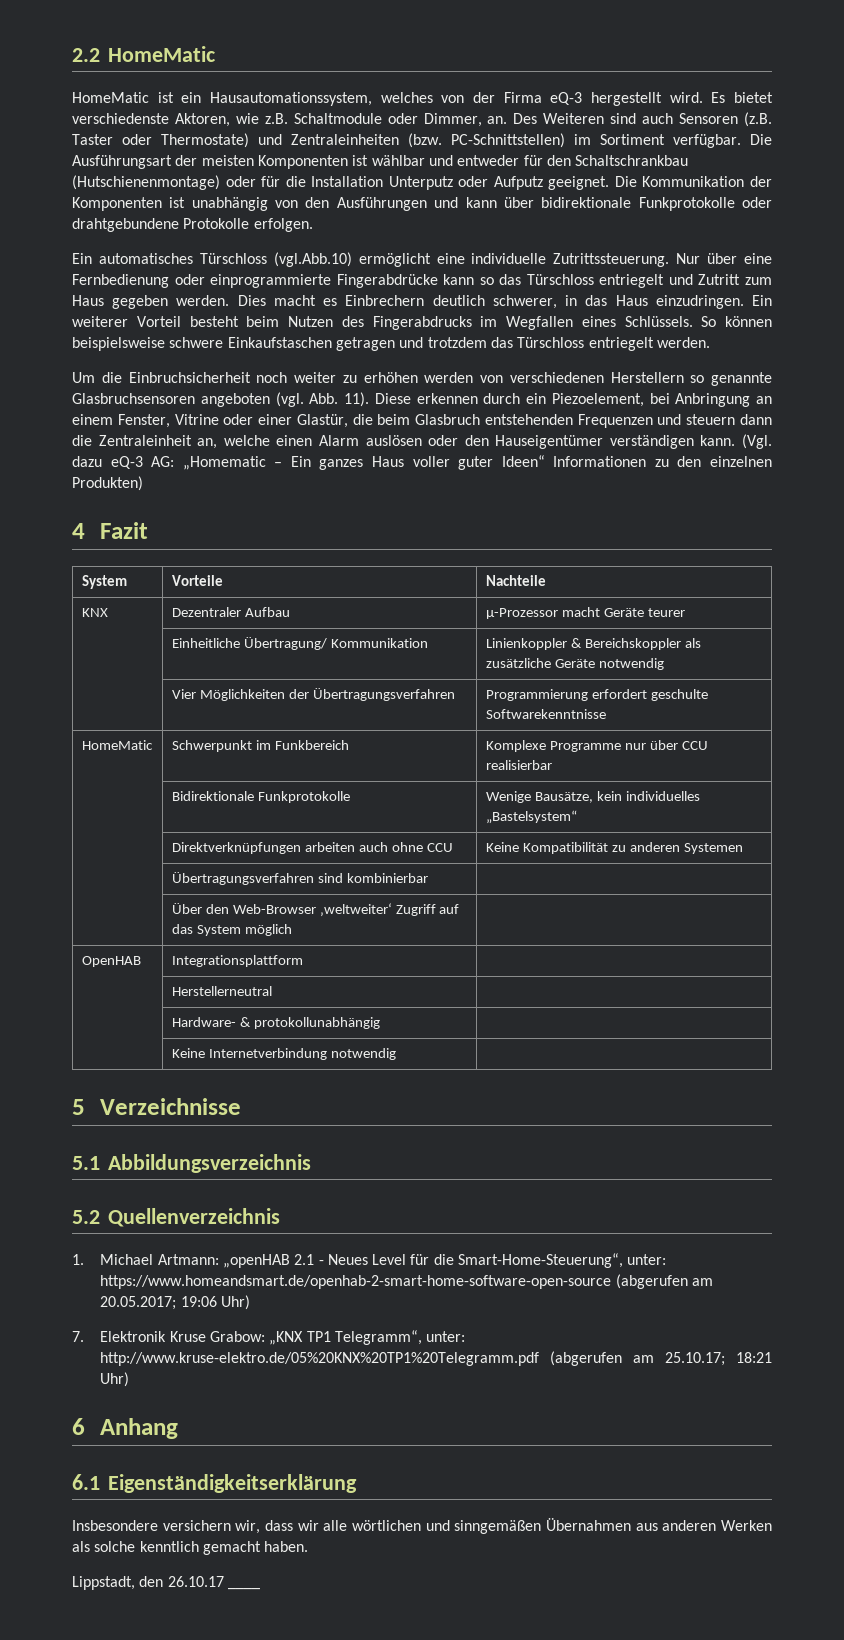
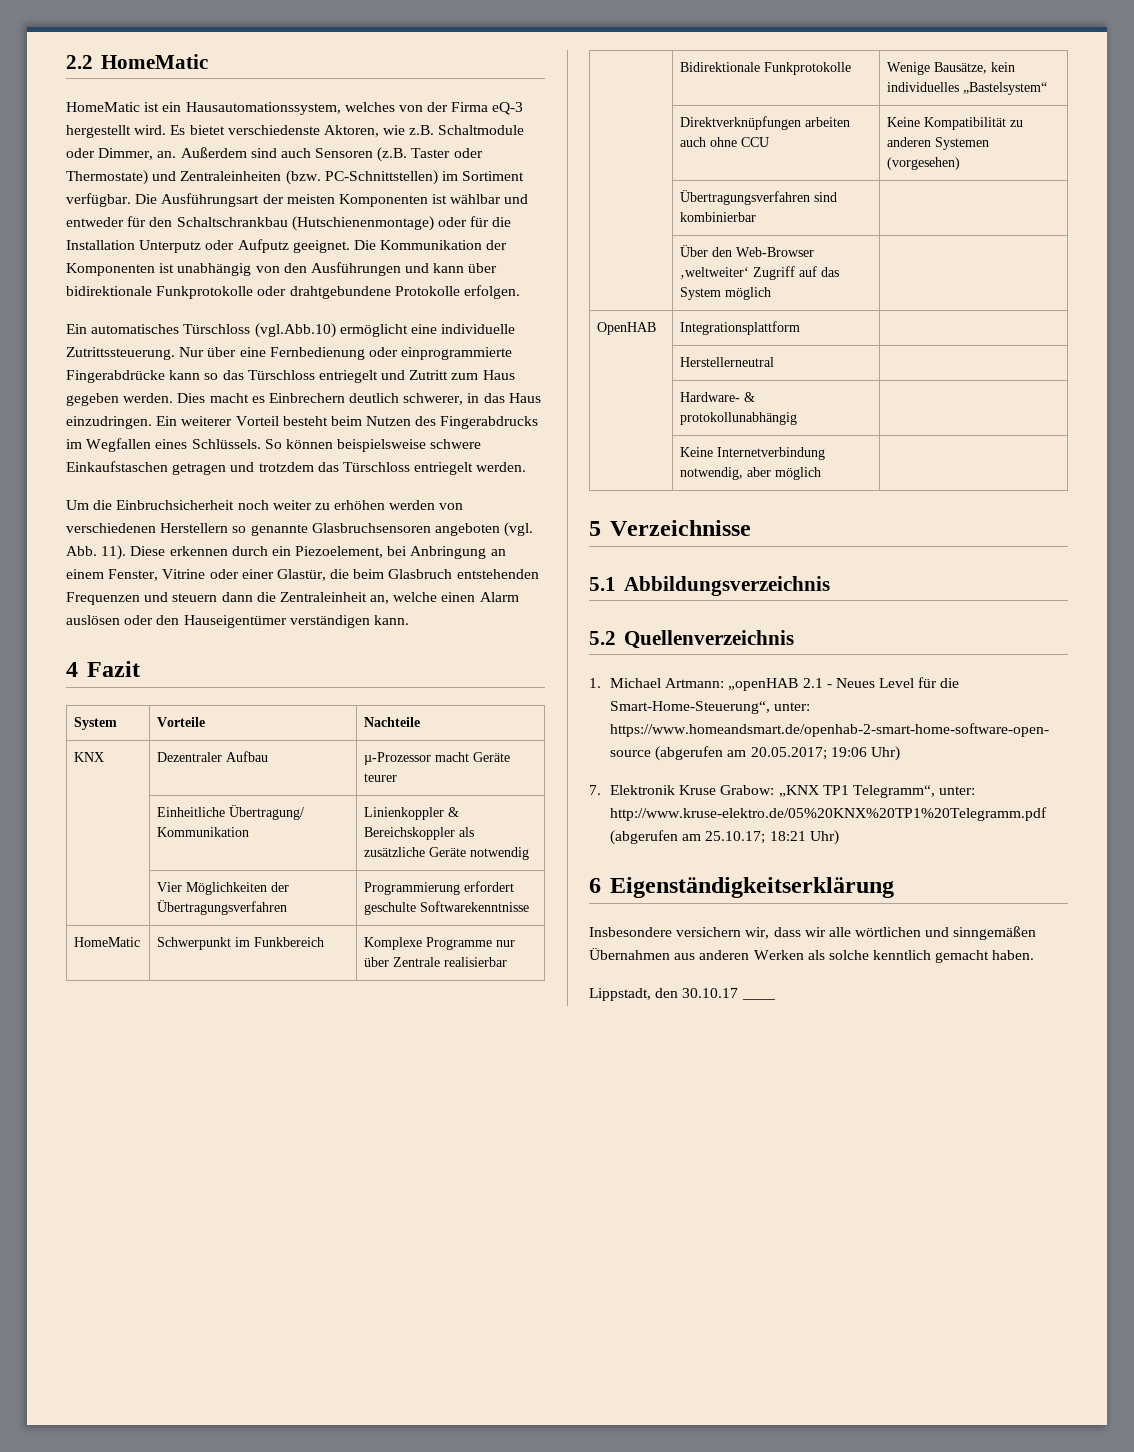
- Des Weiteren sind auch Sensoren (z.B. Taster oder Thermostate) und Zentraleinheiten (bzw. PC-Schnittstellen) im Sortiment verfügbar.
+ Außerdem sind auch Sensoren (z.B. Taster oder Thermostate) und Zentraleinheiten (bzw. PC-Schnittstellen) im Sortiment verfügbar.
- (Vgl. dazu eQ-3 AG: „Homematic – Ein ganzes Haus voller guter Ideen“ Informationen zu den einzelnen Produkten)
- HomeMatic | Schwerpunkt im Funkbereich | Komplexe Programme nur über CCU realisierbar
+ HomeMatic | Schwerpunkt im Funkbereich | Komplexe Programme nur über Zentrale realisierbar
- | Direktverknüpfungen arbeiten auch ohne CCU | Keine Kompatibilität zu anderen Systemen
+ | Direktverknüpfungen arbeiten auch ohne CCU | Keine Kompatibilität zu anderen Systemen (vorgesehen)
- | Keine Internetverbindung notwendig |
+ | Keine Internetverbindung notwendig, aber möglich |
- 6 Anhang
- 6.1 Eigenständigkeitserklärung
+ 6 Eigenständigkeitserklärung
- Lippstadt, den 26.10.17 ____
+ Lippstadt, den 30.10.17 ____

